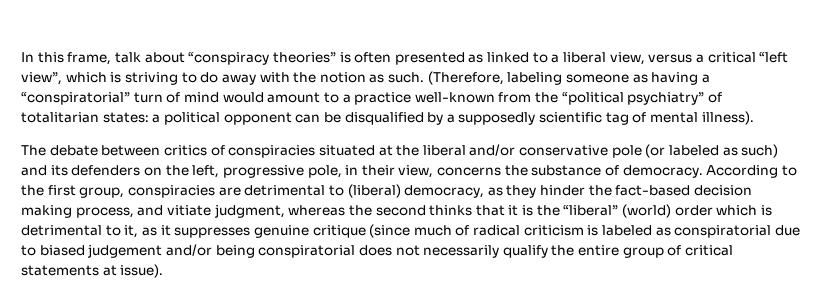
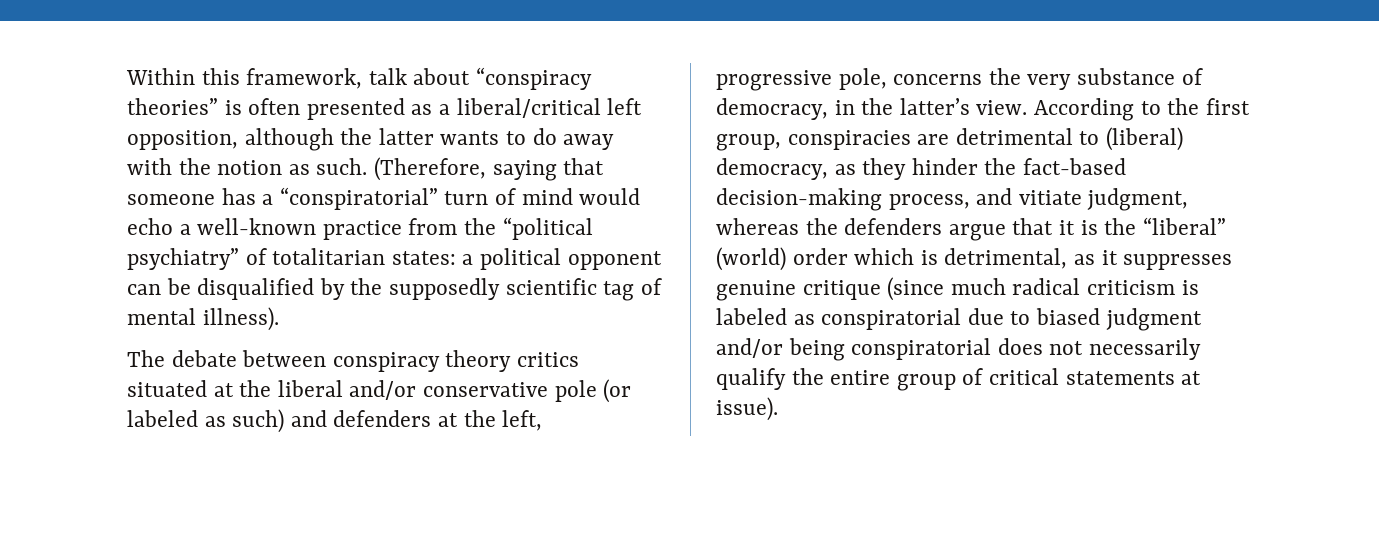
- In this frame, talk about “conspiracy theories” is often presented as linked to a liberal view, versus a critical “left view”, which is striving to do away with the notion as such.
+ Within this framework, talk about “conspiracy theories” is often presented as a liberal/critical left opposition, although the latter wants to do away with the notion as such.
- (Therefore, labeling someone as having a “conspiratorial” turn of mind would amount to a practice well-known from the “political psychiatry” of totalitarian states: a political opponent can be disqualified by a supposedly scientific tag of mental illness).
+ (Therefore, saying that someone has a “conspiratorial” turn of mind would echo a well-known practice from the “political psychiatry” of totalitarian states: a political opponent can be disqualified by the supposedly scientific tag of mental illness).
- The debate between critics of conspiracies situated at the liberal and/or conservative pole (or labeled as such) and its defenders on the left, progressive pole, in their view, concerns the substance of democracy.
+ The debate between conspiracy theory critics situated at the liberal and/or conservative pole (or labeled as such) and defenders at the left, progressive pole, concerns the very substance of democracy, in the latter’s view.
- According to the first group, conspiracies are detrimental to (liberal) democracy, as they hinder the fact-based decision making process, and vitiate judgment, whereas the second thinks that it is the “liberal” (world) order which is detrimental to it, as it suppresses genuine critique (since much of radical criticism is labeled as conspiratorial due to biased judgement and/or being conspiratorial does not necessarily qualify the entire group of critical statements at issue).
+ According to the first group, conspiracies are detrimental to (liberal) democracy, as they hinder the fact-based decision-making process, and vitiate judgment, whereas the defenders argue that it is the “liberal” (world) order which is detrimental, as it suppresses genuine critique (since much radical criticism is labeled as conspiratorial due to biased judgment and/or being conspiratorial does not necessarily qualify the entire group of critical statements at issue).

